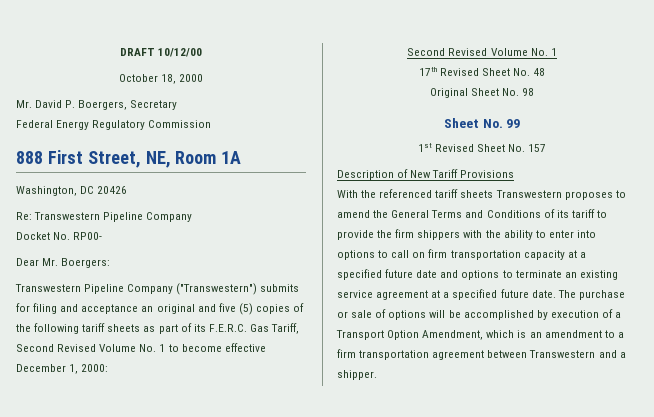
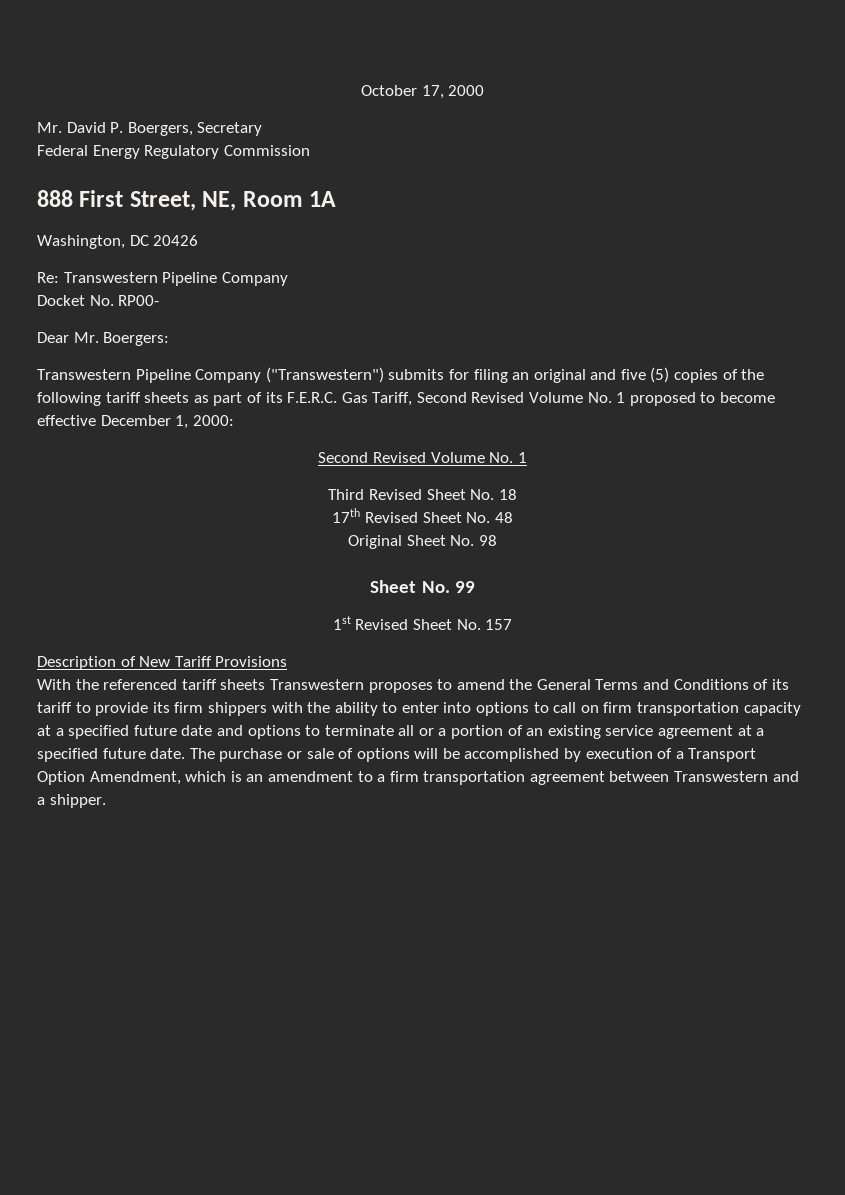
- DRAFT 10/12/00
- October 18, 2000
+ October 17, 2000
- Transwestern Pipeline Company ("Transwestern") submits for filing and acceptance an original and five (5) copies of the following tariff sheets as part of its F.E.R.C. Gas Tariff, Second Revised Volume No. 1 to become effective December 1, 2000:
+ Transwestern Pipeline Company ("Transwestern") submits for filing an original and five (5) copies of the following tariff sheets as part of its F.E.R.C. Gas Tariff, Second Revised Volume No. 1 proposed to become effective December 1, 2000:
+ Third Revised Sheet No. 18
- With the referenced tariff sheets Transwestern proposes to amend the General Terms and Conditions of its tariff to provide the firm shippers with the ability to enter into options to call on firm transportation capacity at a specified future date and options to terminate an existing service agreement at a specified future date.
+ With the referenced tariff sheets Transwestern proposes to amend the General Terms and Conditions of its tariff to provide its firm shippers with the ability to enter into options to call on firm transportation capacity at a specified future date and options to terminate all or a portion of an existing service agreement at a specified future date.

